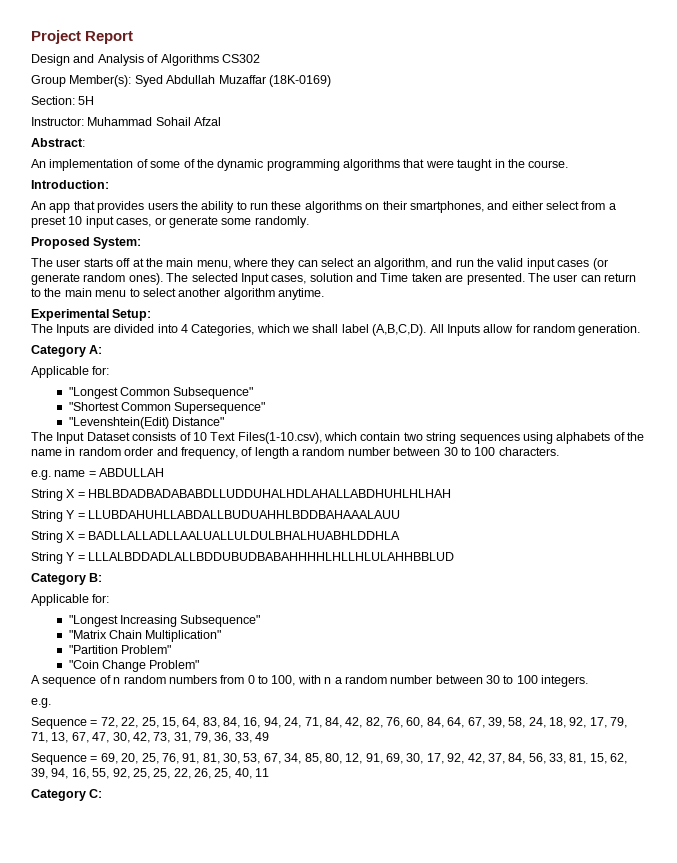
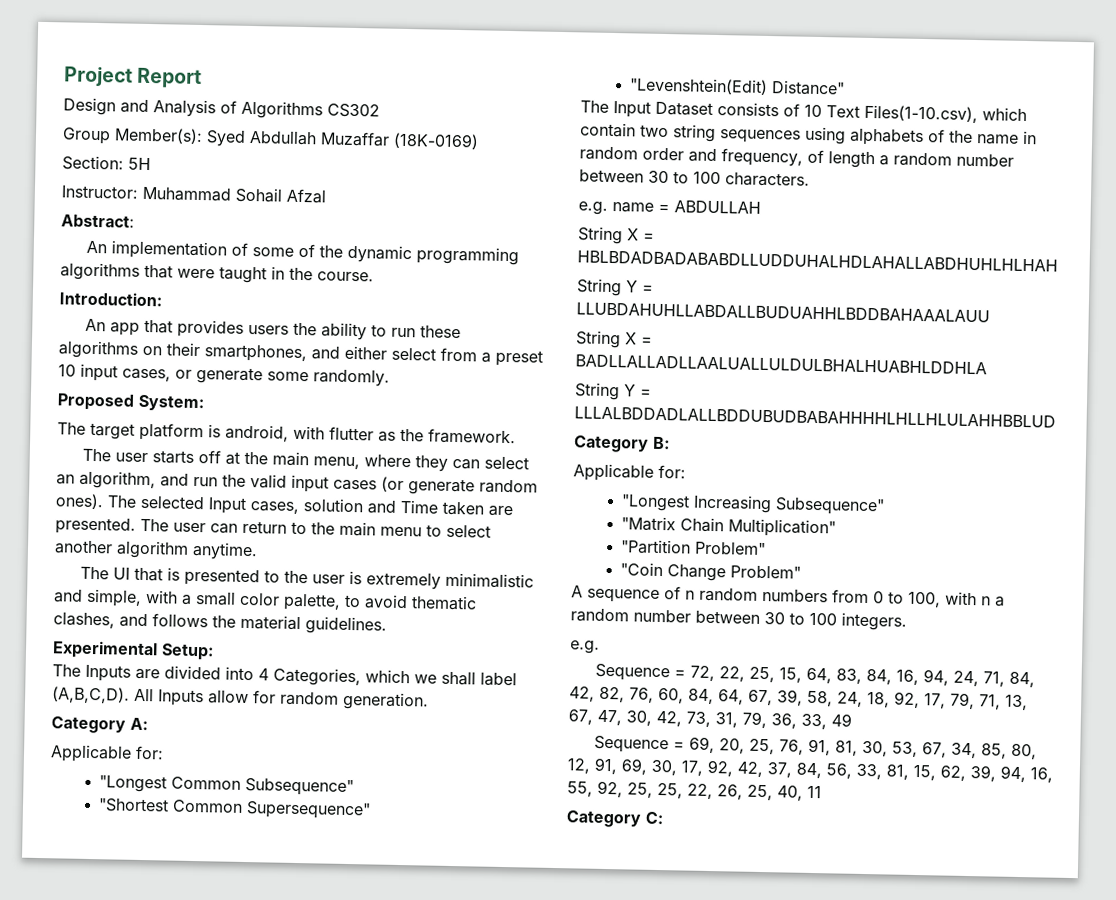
+ The target platform is android, with flutter as the framework.
+ The UI that is presented to the user is extremely minimalistic and simple, with a small color palette, to avoid thematic clashes, and follows the material guidelines.

